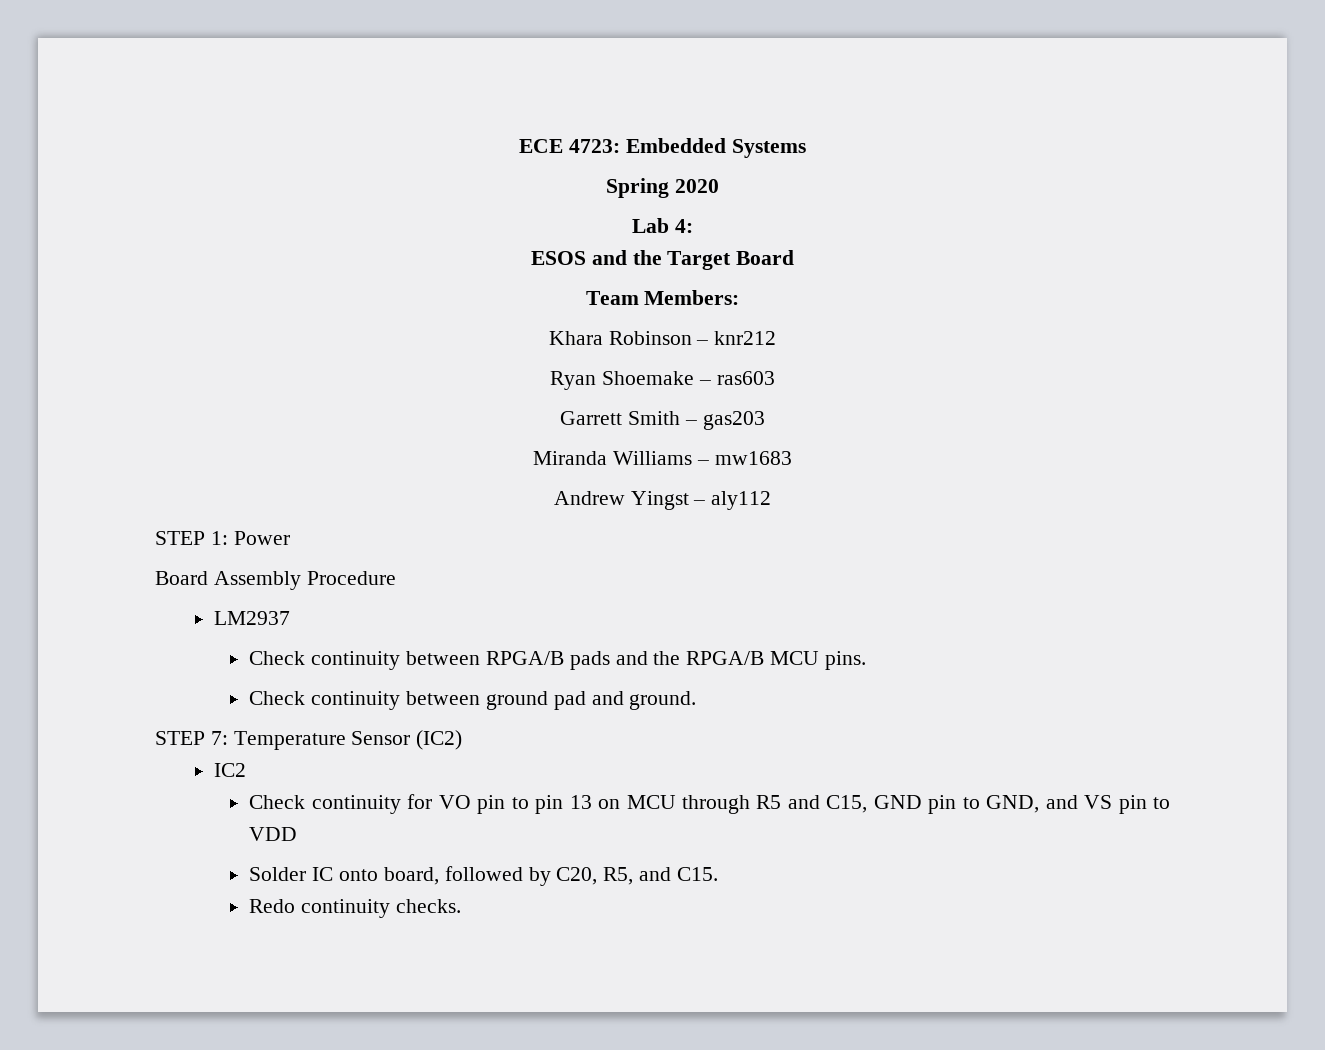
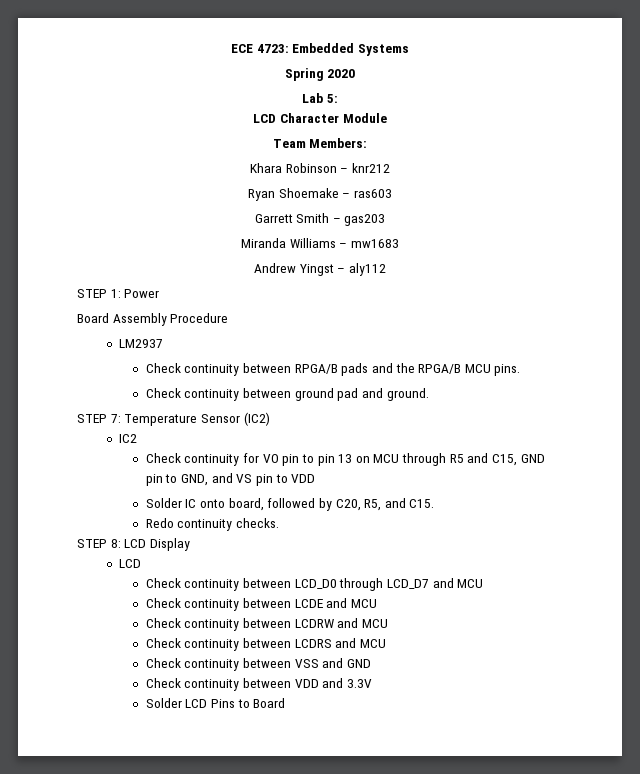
- Lab 4:
- ESOS and the Target Board
+ Lab 5:
+ LCD Character Module
+ STEP 8: LCD Display
+ LCD
+ Check continuity between LCD_D0 through LCD_D7 and MCU
+ Check continuity between LCDE and MCU
+ Check continuity between LCDRW and MCU
+ Check continuity between LCDRS and MCU
+ Check continuity between VSS and GND
+ Check continuity between VDD and 3.3V
+ Solder LCD Pins to Board

